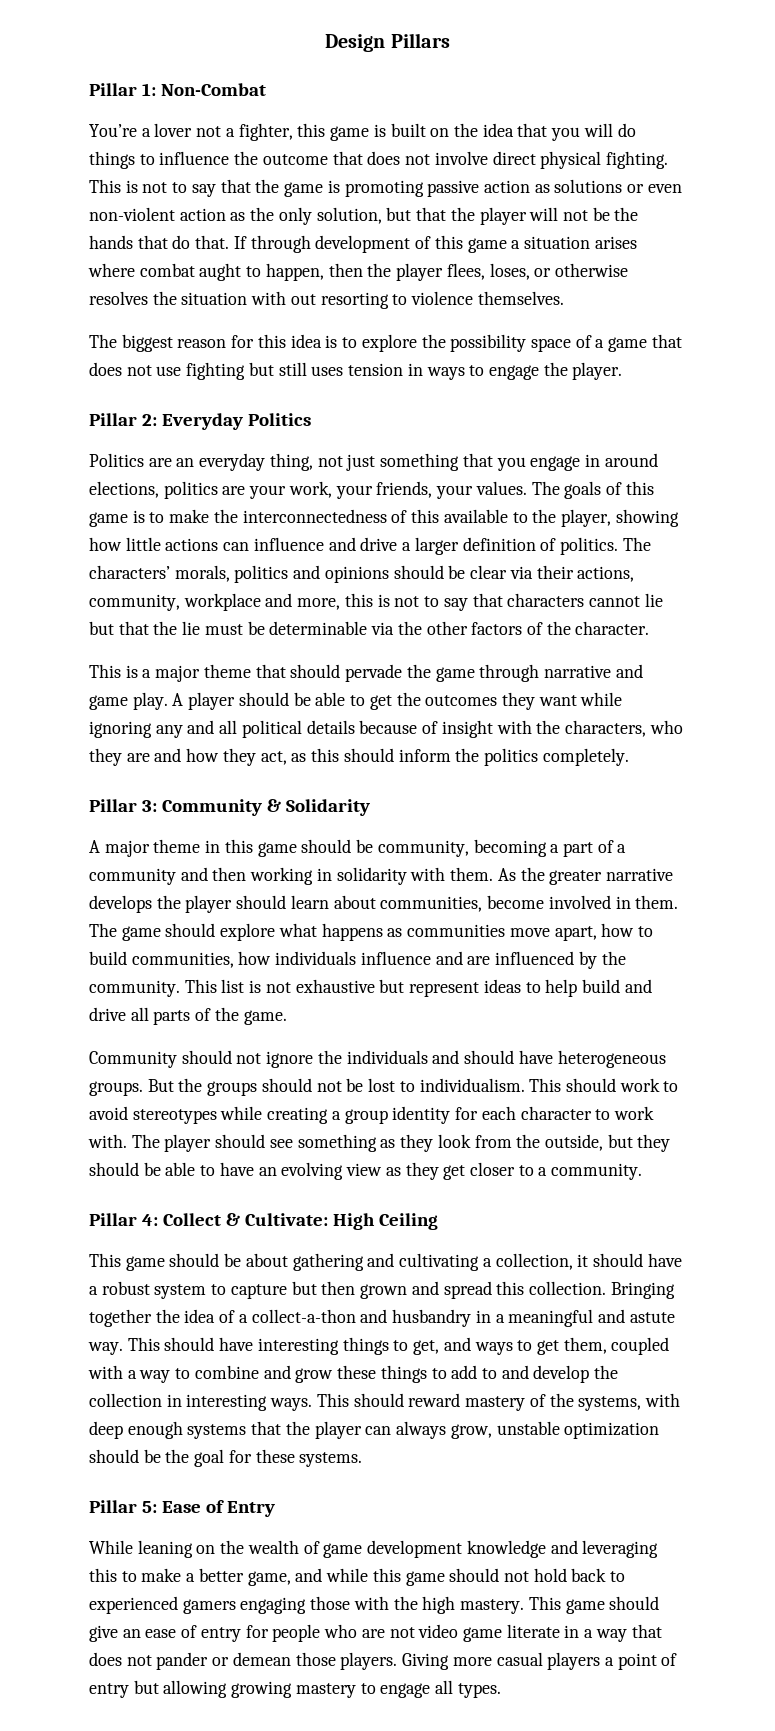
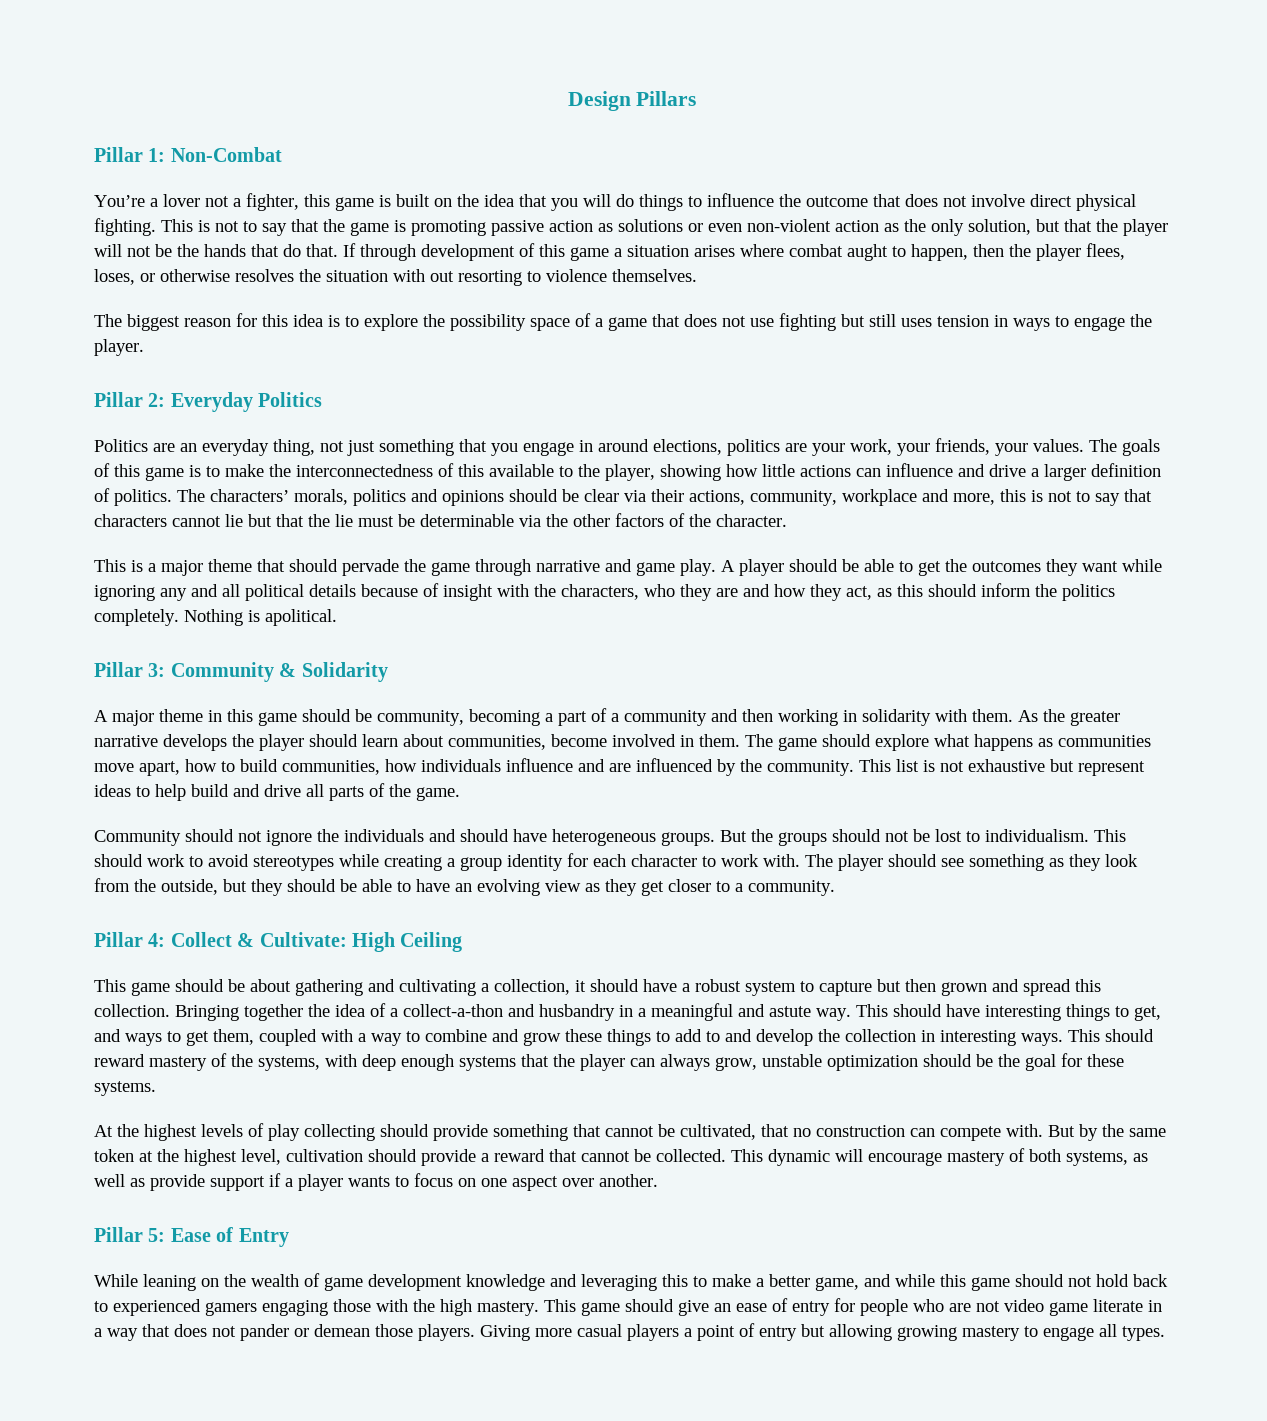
+ Nothing is apolitical.
+ At the highest levels of play collecting should provide something that cannot be cultivated, that no construction can compete with. But by the same token at the highest level, cultivation should provide a reward that cannot be collected. This dynamic will encourage mastery of both systems, as well as provide support if a player wants to focus on one aspect over another.

